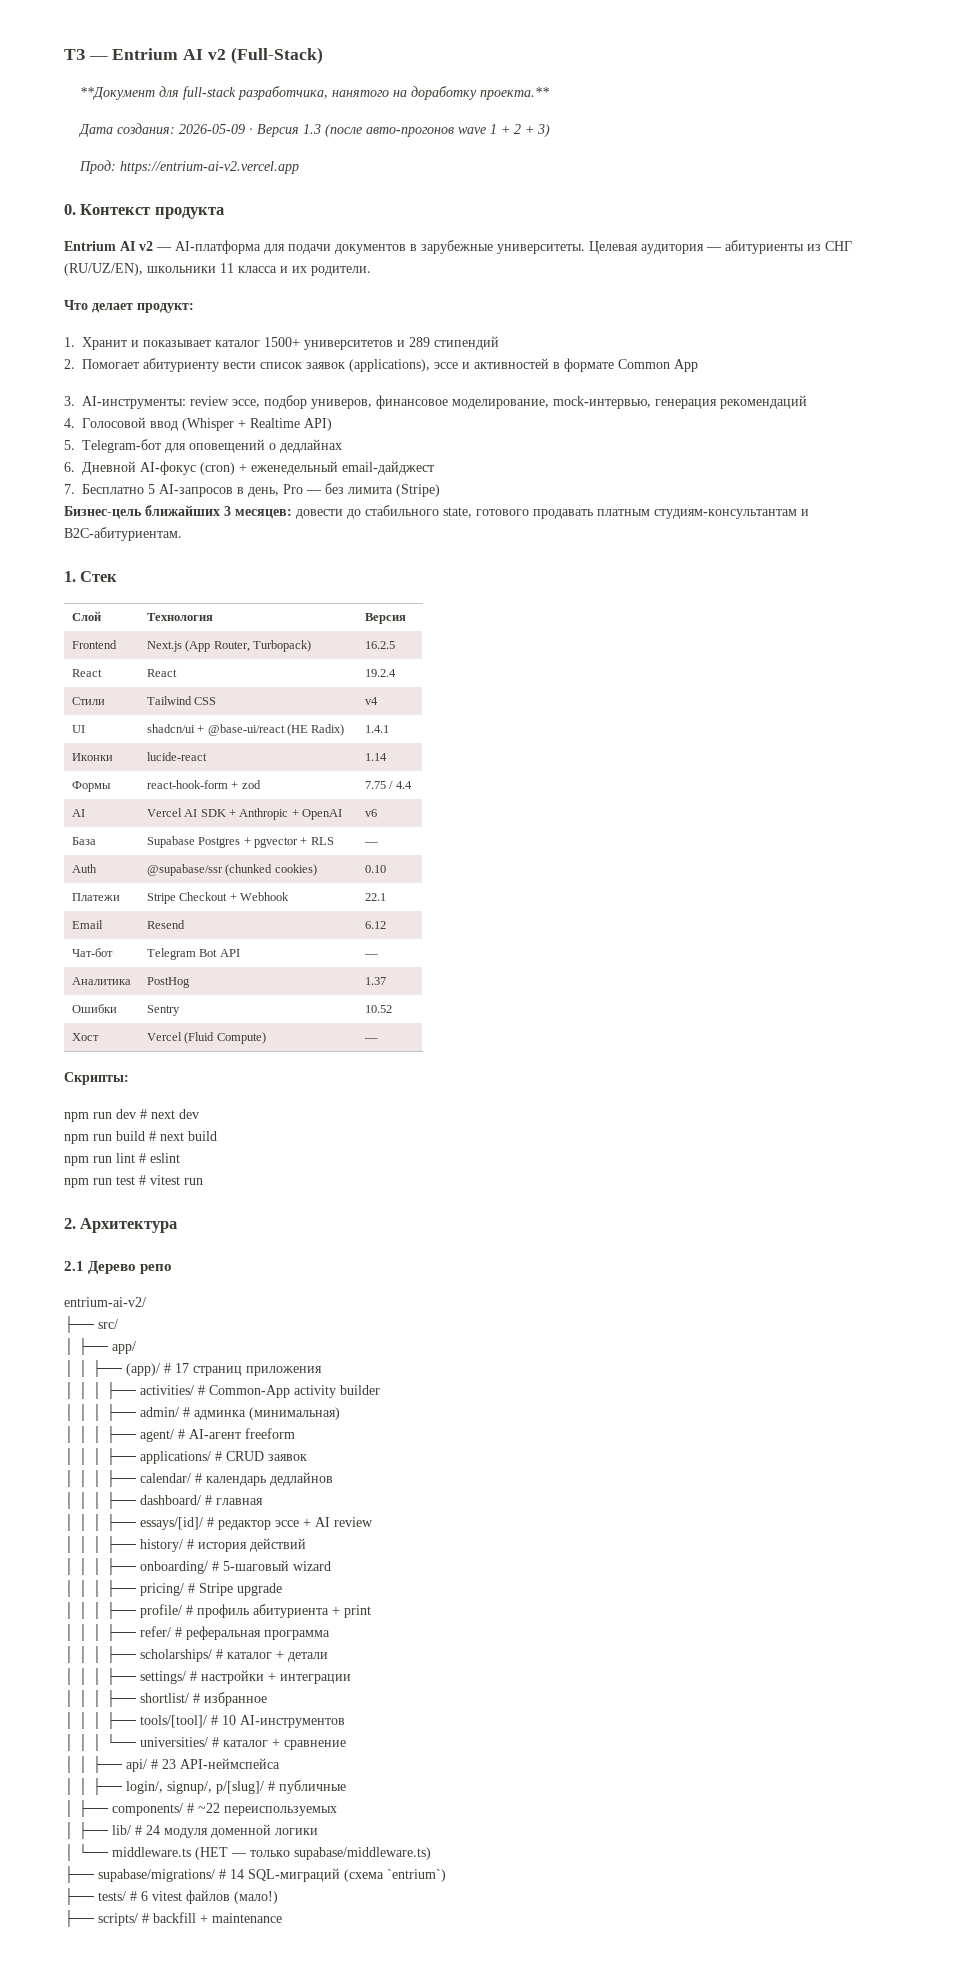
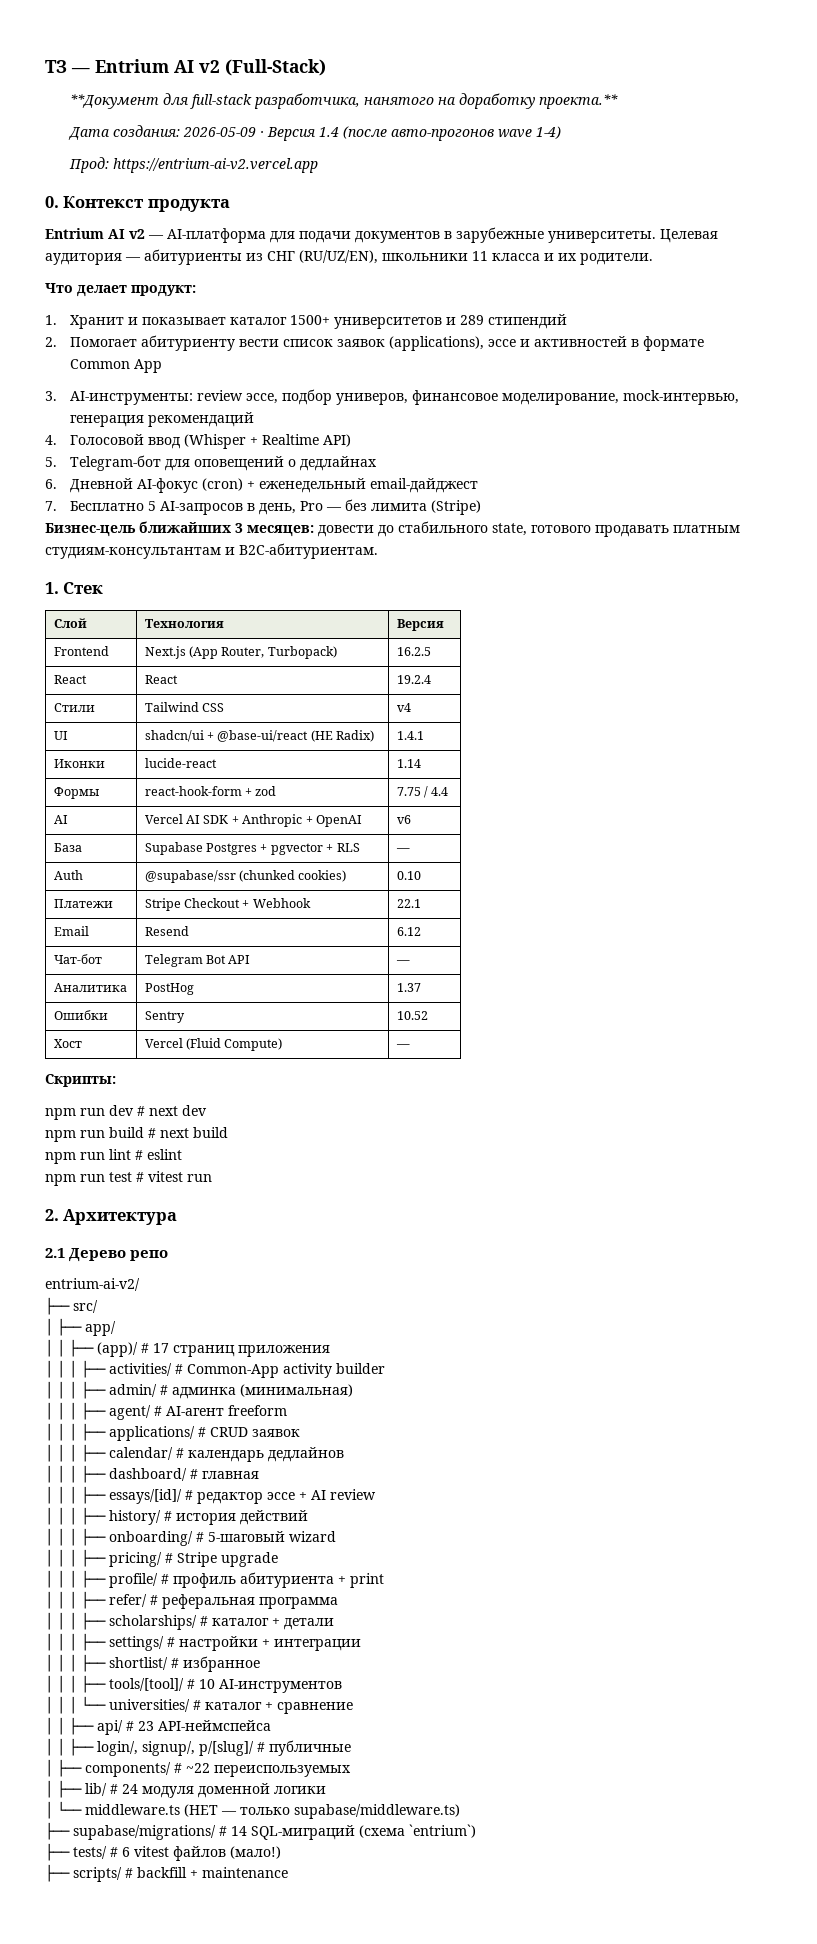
- Дата создания: 2026-05-09 · Версия 1.3 (после авто-прогонов wave 1 + 2 + 3)
+ Дата создания: 2026-05-09 · Версия 1.4 (после авто-прогонов wave 1-4)

